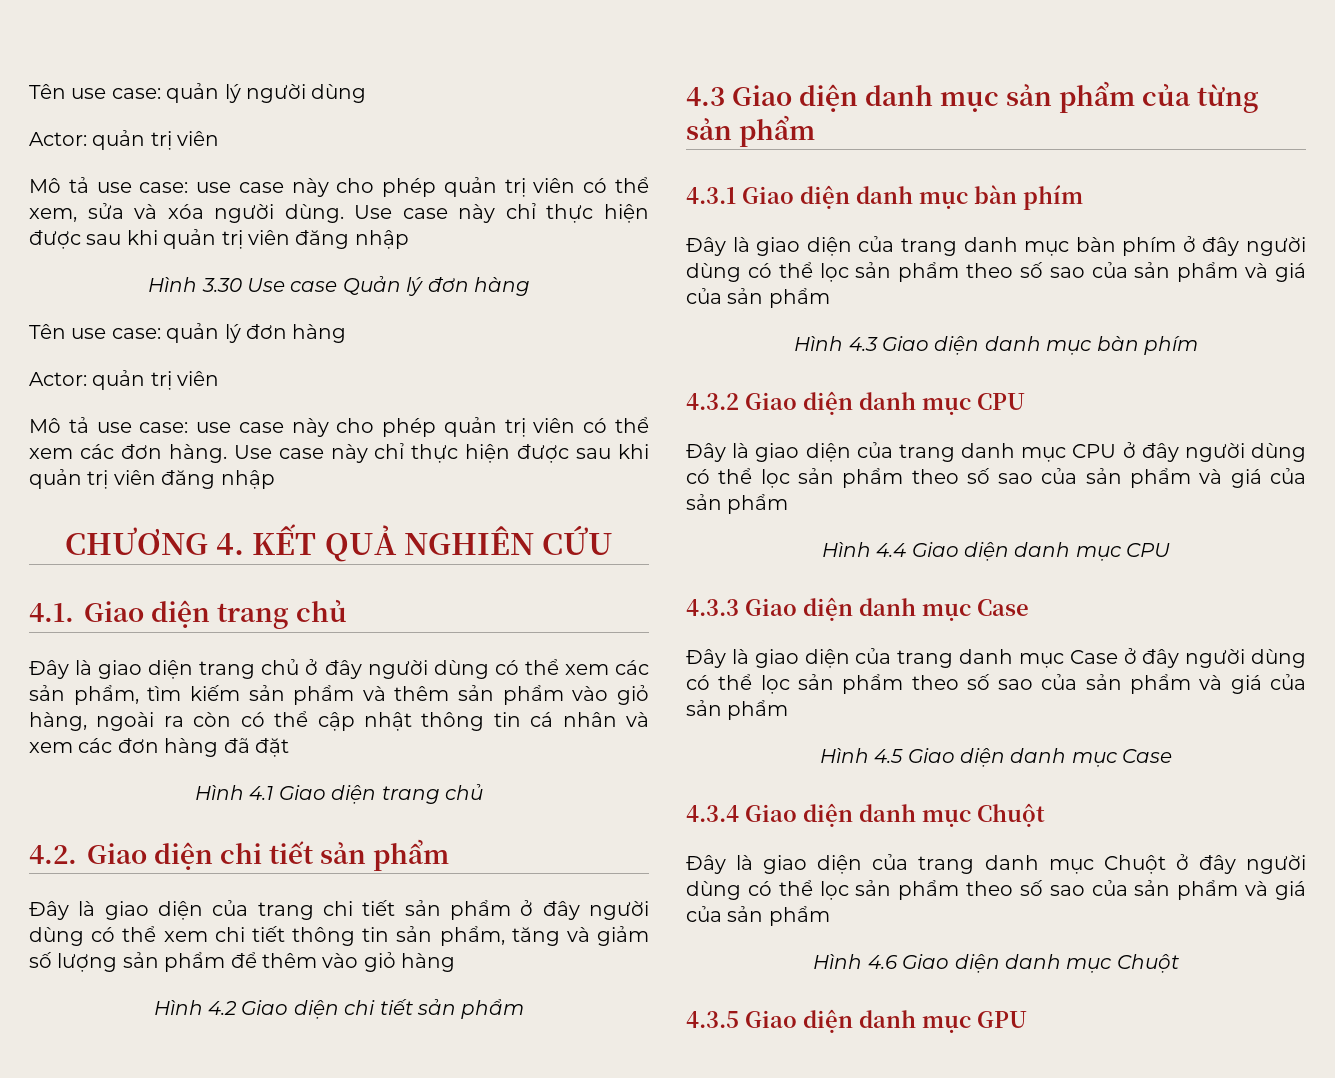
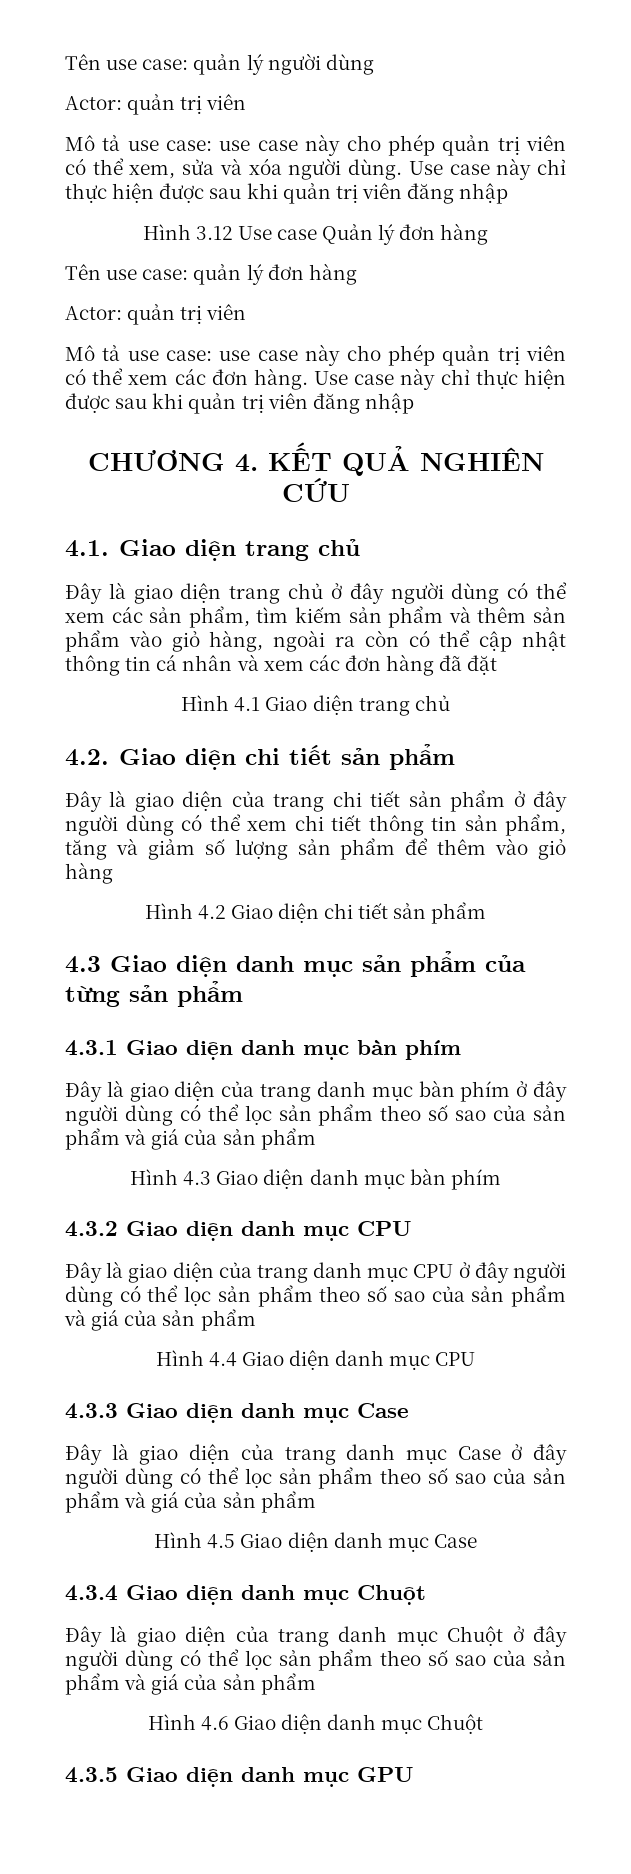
- Hình 3.30 Use case Quản lý đơn hàng
+ Hình 3.12 Use case Quản lý đơn hàng

